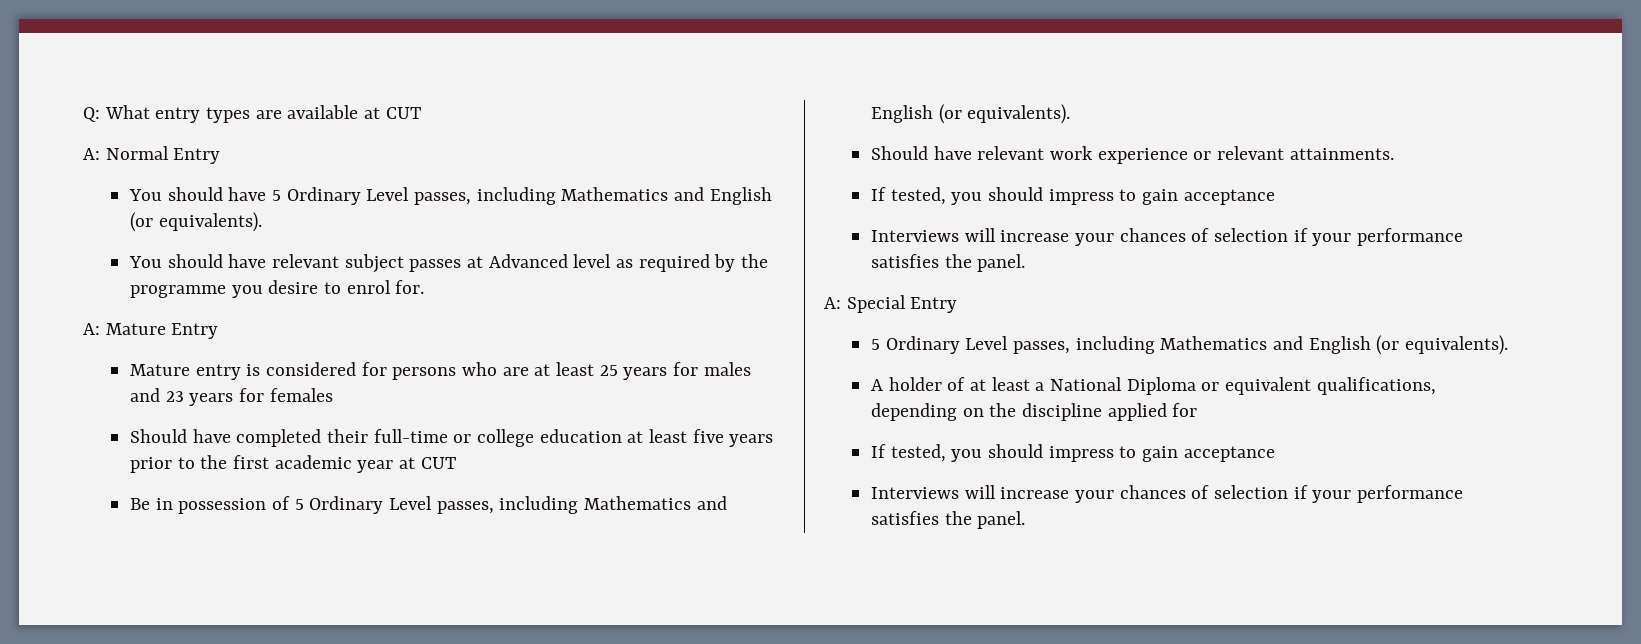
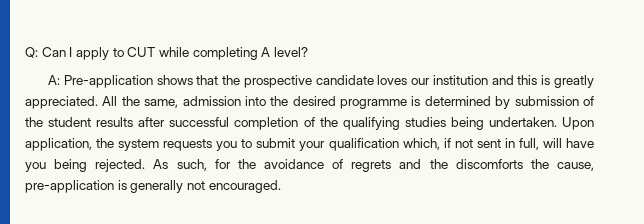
- Q: What entry types are available at CUT
- A: Normal Entry
- You should have 5 Ordinary Level passes, including Mathematics and English (or equivalents).
- You should have relevant subject passes at Advanced level as required by the programme you desire to enrol for.
- A: Mature Entry
- Mature entry is considered for persons who are at least 25 years for males and 23 years for females
- Should have completed their full-time or college education at least five years prior to the first academic year at CUT
- Be in possession of 5 Ordinary Level passes, including Mathematics and English (or equivalents).
- Should have relevant work experience or relevant attainments.
- If tested, you should impress to gain acceptance
- Interviews will increase your chances of selection if your performance satisfies the panel.
- A: Special Entry
- 5 Ordinary Level passes, including Mathematics and English (or equivalents).
- A holder of at least a National Diploma or equivalent qualifications, depending on the discipline applied for
- If tested, you should impress to gain acceptance
- Interviews will increase your chances of selection if your performance satisfies the panel.
+ Q: Can I apply to CUT while completing A level?
+ A: Pre-application shows that the prospective candidate loves our institution and this is greatly appreciated. All the same, admission into the desired programme is determined by submission of the student results after successful completion of the qualifying studies being undertaken. Upon application, the system requests you to submit your qualification which, if not sent in full, will have you being rejected. As such, for the avoidance of regrets and the discomforts the cause, pre-application is generally not encouraged.

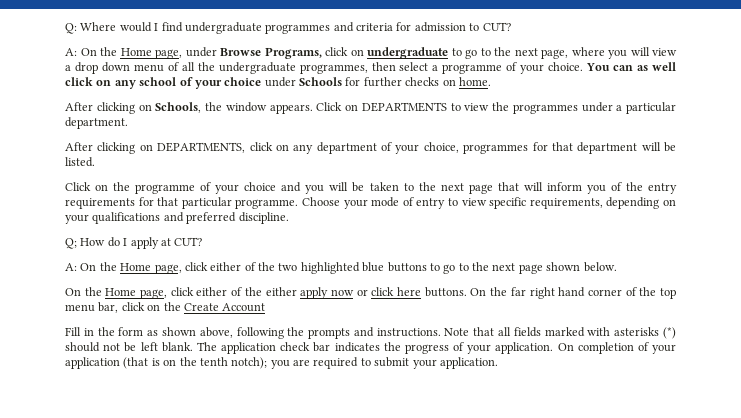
- Q: Can I apply to CUT while completing A level?
- A: Pre-application shows that the prospective candidate loves our institution and this is greatly appreciated. All the same, admission into the desired programme is determined by submission of the student results after successful completion of the qualifying studies being undertaken. Upon application, the system requests you to submit your qualification which, if not sent in full, will have you being rejected. As such, for the avoidance of regrets and the discomforts the cause, pre-application is generally not encouraged.
+ Q: Where would I find undergraduate programmes and criteria for admission to CUT?
+ A: On the Home page, under Browse Programs, click on undergraduate to go to the next page, where you will view a drop down menu of all the undergraduate programmes, then select a programme of your choice. You can as well click on any school of your choice under Schools for further checks on home.
+ After clicking on Schools, the window appears. Click on DEPARTMENTS to view the programmes under a particular department.
+ After clicking on DEPARTMENTS, click on any department of your choice, programmes for that department will be listed.
+ Click on the programme of your choice and you will be taken to the next page that will inform you of the entry requirements for that particular programme. Choose your mode of entry to view specific requirements, depending on your qualifications and preferred discipline.
+ Q; How do I apply at CUT?
+ A: On the Home page, click either of the two highlighted blue buttons to go to the next page shown below.
+ On the Home page, click either of the either apply now or click here buttons. On the far right hand corner of the top menu bar, click on the Create Account
+ Fill in the form as shown above, following the prompts and instructions. Note that all fields marked with asterisks (*) should not be left blank. The application check bar indicates the progress of your application. On completion of your application (that is on the tenth notch); you are required to submit your application.

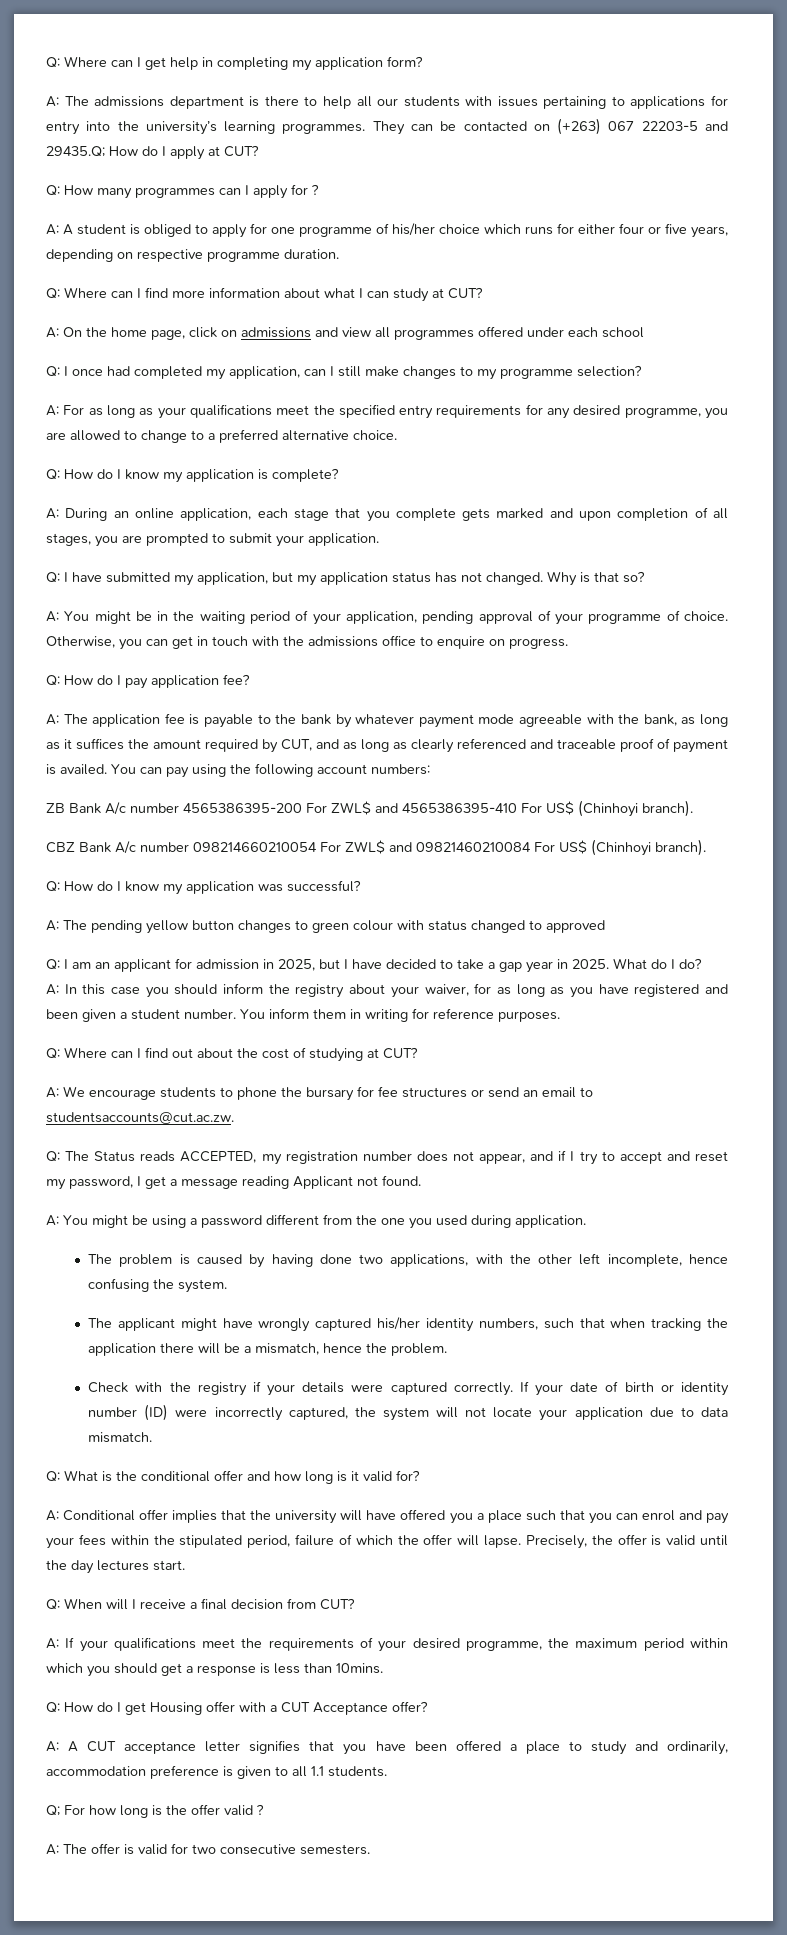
- Q: Where would I find undergraduate programmes and criteria for admission to CUT?
- A: On the Home page, under Browse Programs, click on undergraduate to go to the next page, where you will view a drop down menu of all the undergraduate programmes, then select a programme of your choice. You can as well click on any school of your choice under Schools for further checks on home.
- After clicking on Schools, the window appears. Click on DEPARTMENTS to view the programmes under a particular department.
- After clicking on DEPARTMENTS, click on any department of your choice, programmes for that department will be listed.
- Click on the programme of your choice and you will be taken to the next page that will inform you of the entry requirements for that particular programme. Choose your mode of entry to view specific requirements, depending on your qualifications and preferred discipline.
- Q; How do I apply at CUT?
+ Q: Where can I get help in completing my application form?
+ A: The admissions department is there to help all our students with issues pertaining to applications for entry into the university’s learning programmes. They can be contacted on (+263) 067 22203-5 and 29435.Q; How do I apply at CUT?
- A: On the Home page, click either of the two highlighted blue buttons to go to the next page shown below.
- On the Home page, click either of the either apply now or click here buttons. On the far right hand corner of the top menu bar, click on the Create Account
- Fill in the form as shown above, following the prompts and instructions. Note that all fields marked with asterisks (*) should not be left blank. The application check bar indicates the progress of your application. On completion of your application (that is on the tenth notch); you are required to submit your application.
+ Q: How many programmes can I apply for ?
+ A: A student is obliged to apply for one programme of his/her choice which runs for either four or five years, depending on respective programme duration.
+ Q: Where can I find more information about what I can study at CUT?
+ A: On the home page, click on admissions and view all programmes offered under each school
+ Q: I once had completed my application, can I still make changes to my programme selection?
+ A: For as long as your qualifications meet the specified entry requirements for any desired programme, you are allowed to change to a preferred alternative choice.
+ Q: How do I know my application is complete?
+ A: During an online application, each stage that you complete gets marked and upon completion of all stages, you are prompted to submit your application.
+ Q: I have submitted my application, but my application status has not changed. Why is that so?
+ A: You might be in the waiting period of your application, pending approval of your programme of choice. Otherwise, you can get in touch with the admissions office to enquire on progress.
+ Q: How do I pay application fee?
+ A: The application fee is payable to the bank by whatever payment mode agreeable with the bank, as long as it suffices the amount required by CUT, and as long as clearly referenced and traceable proof of payment is availed. You can pay using the following account numbers:
+ ZB Bank A/c number 4565386395-200 For ZWL$ and 4565386395-410 For US$ (Chinhoyi branch).
+ CBZ Bank A/c number 098214660210054 For ZWL$ and 09821460210084 For US$ (Chinhoyi branch).
+ Q: How do I know my application was successful?
+ A: The pending yellow button changes to green colour with status changed to approved
+ Q: I am an applicant for admission in 2025, but I have decided to take a gap year in 2025. What do I do?
+ A: In this case you should inform the registry about your waiver, for as long as you have registered and been given a student number. You inform them in writing for reference purposes.
+ Q: Where can I find out about the cost of studying at CUT?
+ A: We encourage students to phone the bursary for fee structures or send an email to studentsaccounts@cut.ac.zw.
+ Q: The Status reads ACCEPTED, my registration number does not appear, and if I try to accept and reset my password, I get a message reading Applicant not found.
+ A: You might be using a password different from the one you used during application.
+ The problem is caused by having done two applications, with the other left incomplete, hence confusing the system.
+ The applicant might have wrongly captured his/her identity numbers, such that when tracking the application there will be a mismatch, hence the problem.
+ Check with the registry if your details were captured correctly. If your date of birth or identity number (ID) were incorrectly captured, the system will not locate your application due to data mismatch.
+ Q: What is the conditional offer and how long is it valid for?
+ A: Conditional offer implies that the university will have offered you a place such that you can enrol and pay your fees within the stipulated period, failure of which the offer will lapse. Precisely, the offer is valid until the day lectures start.
+ Q: When will I receive a final decision from CUT?
+ A: If your qualifications meet the requirements of your desired programme, the maximum period within which you should get a response is less than 10mins.
+ Q: How do I get Housing offer with a CUT Acceptance offer?
+ A: A CUT acceptance letter signifies that you have been offered a place to study and ordinarily, accommodation preference is given to all 1.1 students.
+ Q; For how long is the offer valid ?
+ A: The offer is valid for two consecutive semesters.

